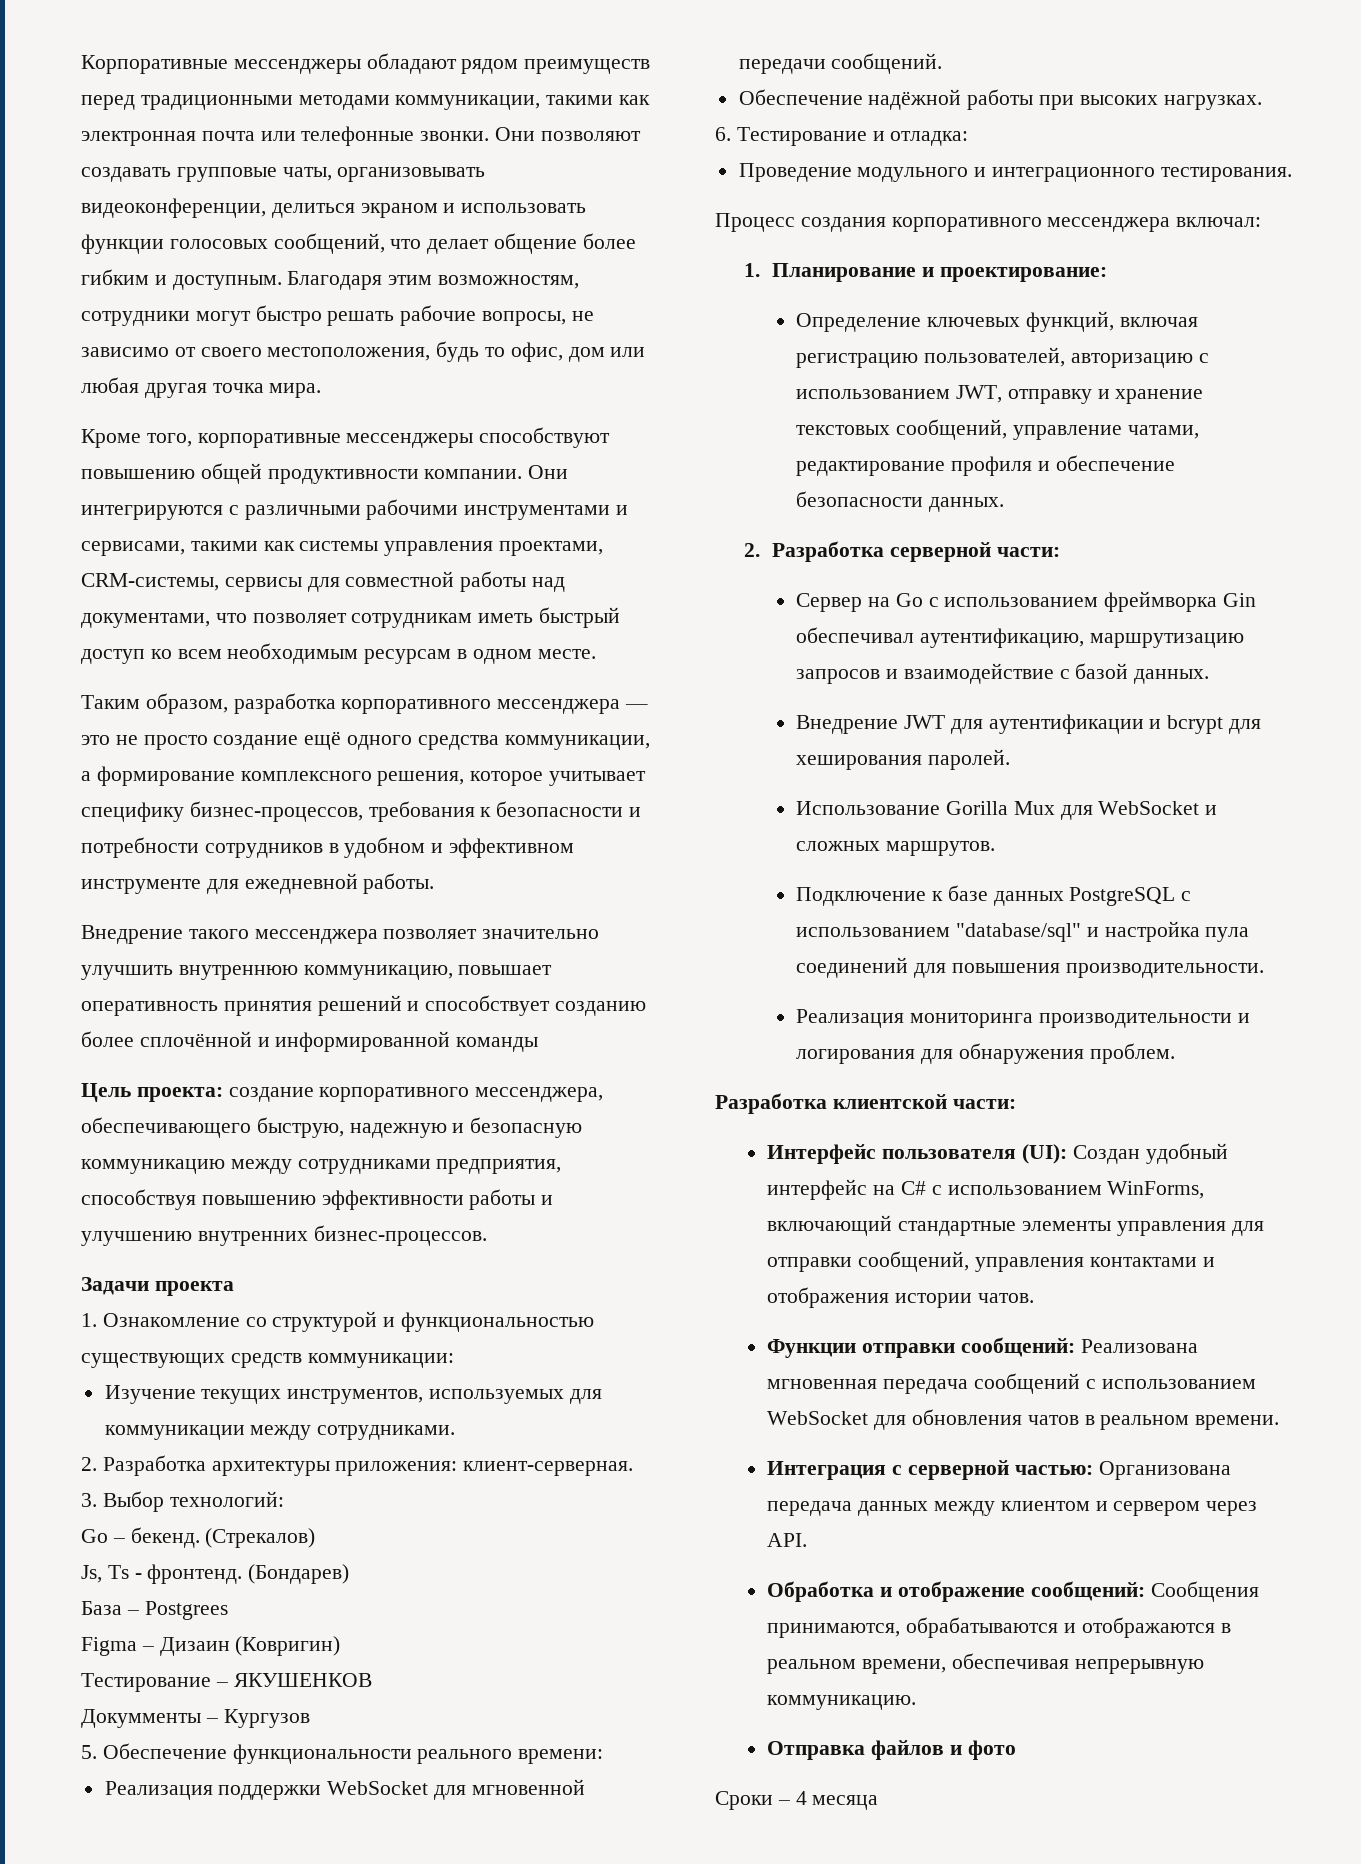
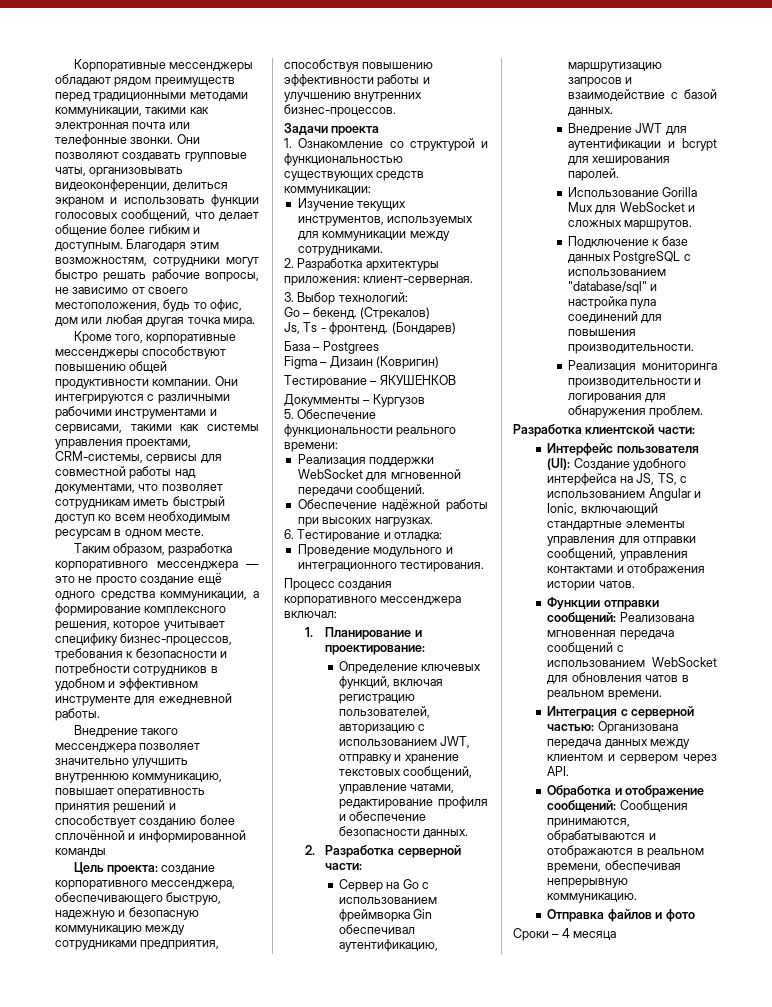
- Интерфейс пользователя (UI): Создан удобный интерфейс на C# с использованием WinForms, включающий стандартные элементы управления для отправки сообщений, управления контактами и отображения истории чатов.
+ Интерфейс пользователя (UI): Создание удобного интерфейса на JS, TS, с использованием Angular и Ionic, включающий стандартные элементы управления для отправки сообщений, управления контактами и отображения истории чатов.

